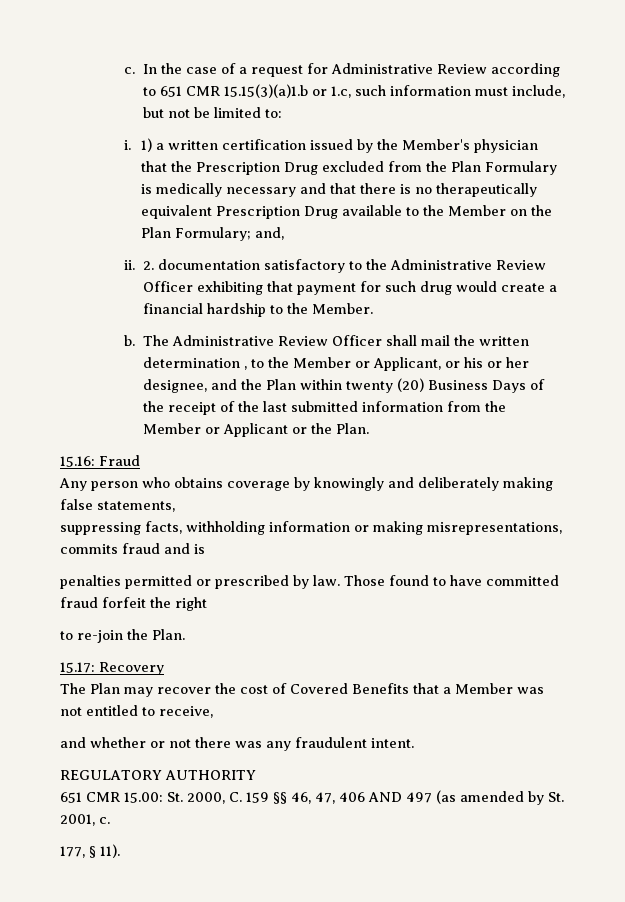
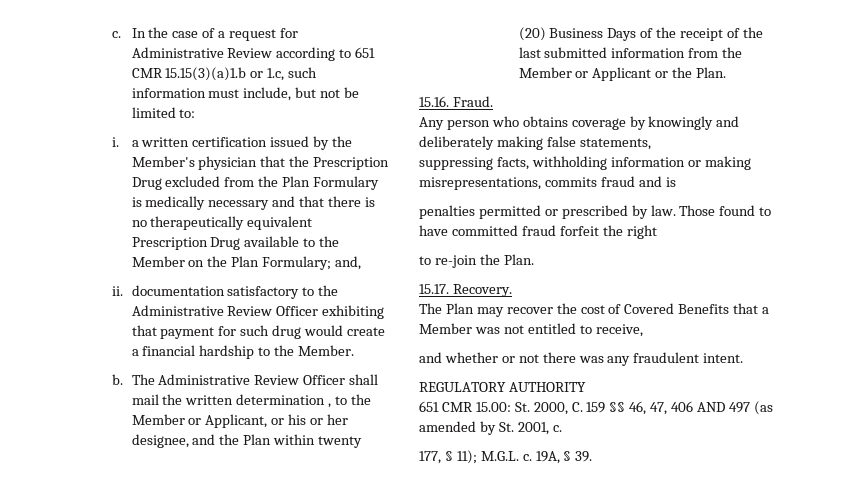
- i. 1) a written certification issued by the Member's physician that the Prescription Drug excluded from the Plan Formulary is medically necessary and that there is no therapeutically equivalent Prescription Drug available to the Member on the Plan Formulary; and,
+ i. a written certification issued by the Member's physician that the Prescription Drug excluded from the Plan Formulary is medically necessary and that there is no therapeutically equivalent Prescription Drug available to the Member on the Plan Formulary; and,
- ii. 2. documentation satisfactory to the Administrative Review Officer exhibiting that payment for such drug would create a financial hardship to the Member.
+ ii. documentation satisfactory to the Administrative Review Officer exhibiting that payment for such drug would create a financial hardship to the Member.
- 15.16: Fraud
+ 15.16. Fraud.
- 15.17: Recovery
+ 15.17. Recovery.
- 177, § 11).
+ 177, § 11); M.G.L. c. 19A, § 39.

